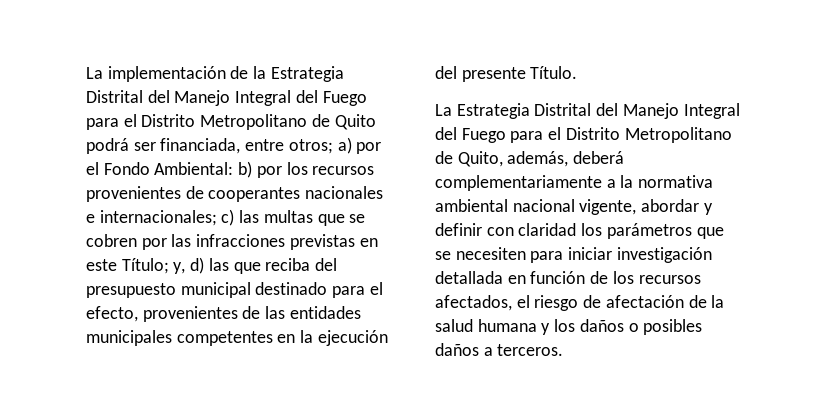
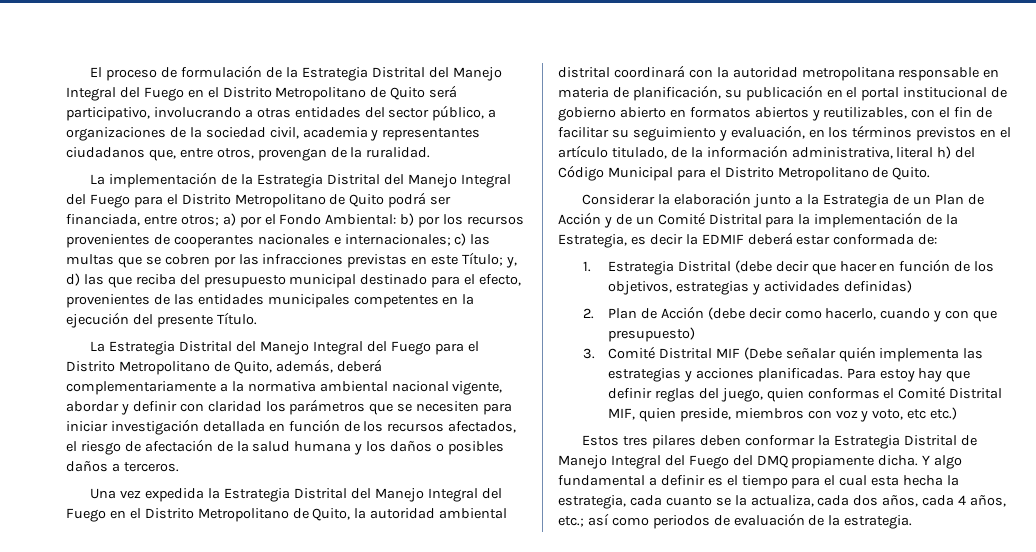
+ El proceso de formulación de la Estrategia Distrital del Manejo Integral del Fuego en el Distrito Metropolitano de Quito será participativo, involucrando a otras entidades del sector público, a organizaciones de la sociedad civil, academia y representantes ciudadanos que, entre otros, provengan de la ruralidad.
+ Una vez expedida la Estrategia Distrital del Manejo Integral del Fuego en el Distrito Metropolitano de Quito, la autoridad ambiental distrital coordinará con la autoridad metropolitana responsable en materia de planificación, su publicación en el portal institucional de gobierno abierto en formatos abiertos y reutilizables, con el fin de facilitar su seguimiento y evaluación, en los términos previstos en el artículo titulado, de la información administrativa, literal h) del Código Municipal para el Distrito Metropolitano de Quito.
+ Considerar la elaboración junto a la Estrategia de un Plan de Acción y de un Comité Distrital para la implementación de la Estrategia, es decir la EDMIF deberá estar conformada de:
+ 1. Estrategia Distrital (debe decir que hacer en función de los objetivos, estrategias y actividades definidas)
+ 2. Plan de Acción (debe decir como hacerlo, cuando y con que presupuesto)
+ 3. Comité Distrital MIF (Debe señalar quién implementa las estrategias y acciones planificadas. Para estoy hay que definir reglas del juego, quien conformas el Comité Distrital MIF, quien preside, miembros con voz y voto, etc etc.)
+ Estos tres pilares deben conformar la Estrategia Distrital de Manejo Integral del Fuego del DMQ propiamente dicha. Y algo fundamental a definir es el tiempo para el cual esta hecha la estrategia, cada cuanto se la actualiza, cada dos años, cada 4 años, etc.; así como periodos de evaluación de la estrategia.

